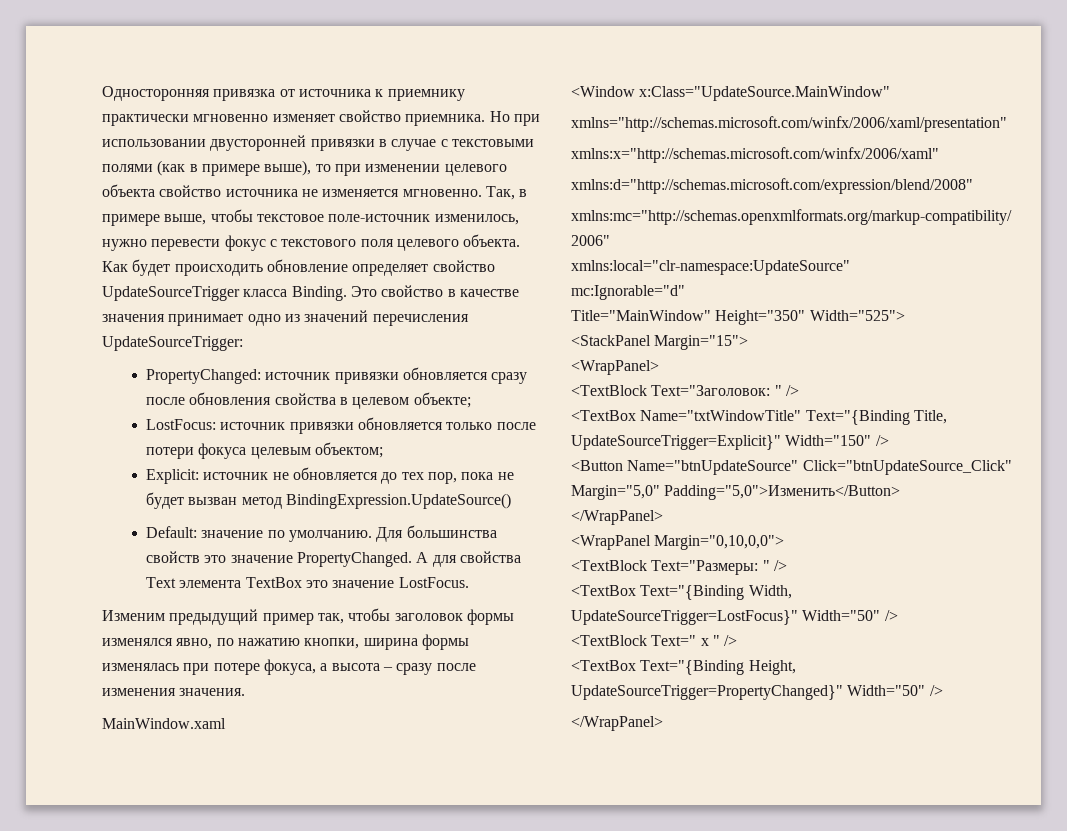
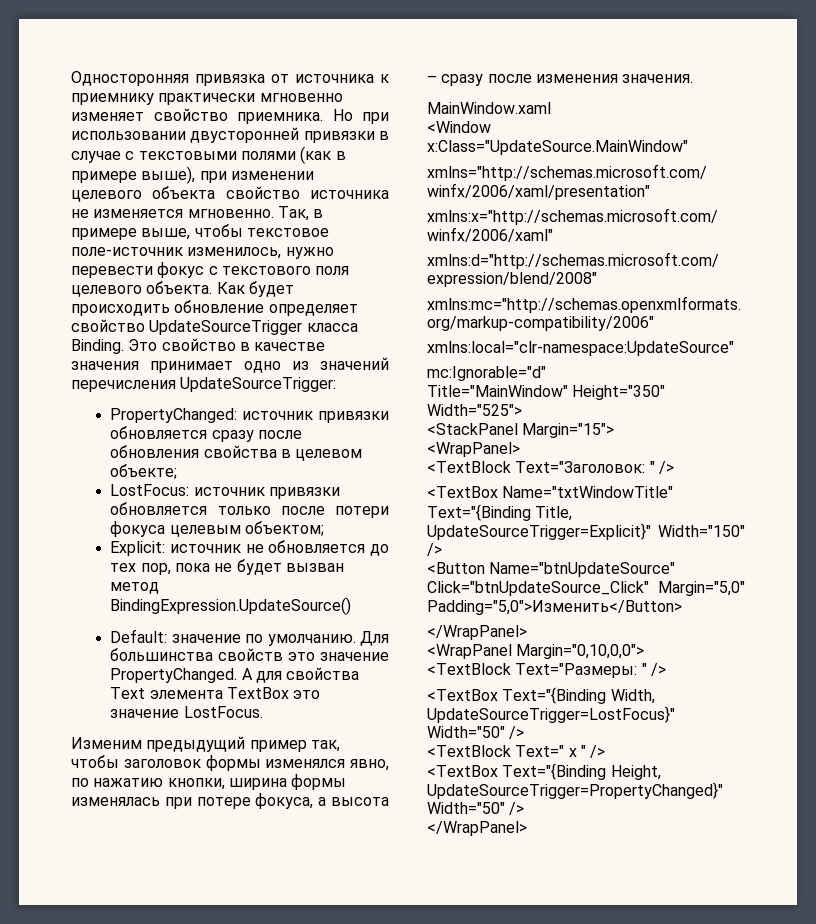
- Но при использовании двусторонней привязки в случае с текстовыми полями (как в примере выше), то при изменении целевого объекта свойство источника не изменяется мгновенно.
+ Но при использовании двусторонней привязки в случае с текстовыми полями (как в примере выше), при изменении целевого объекта свойство источника не изменяется мгновенно.

